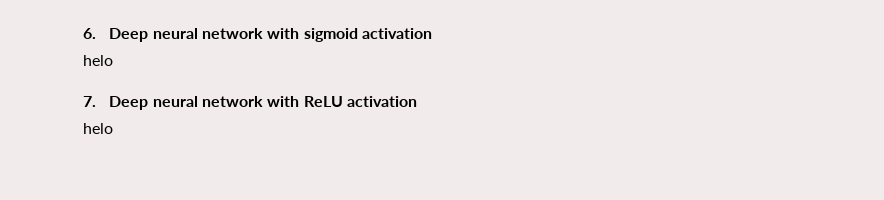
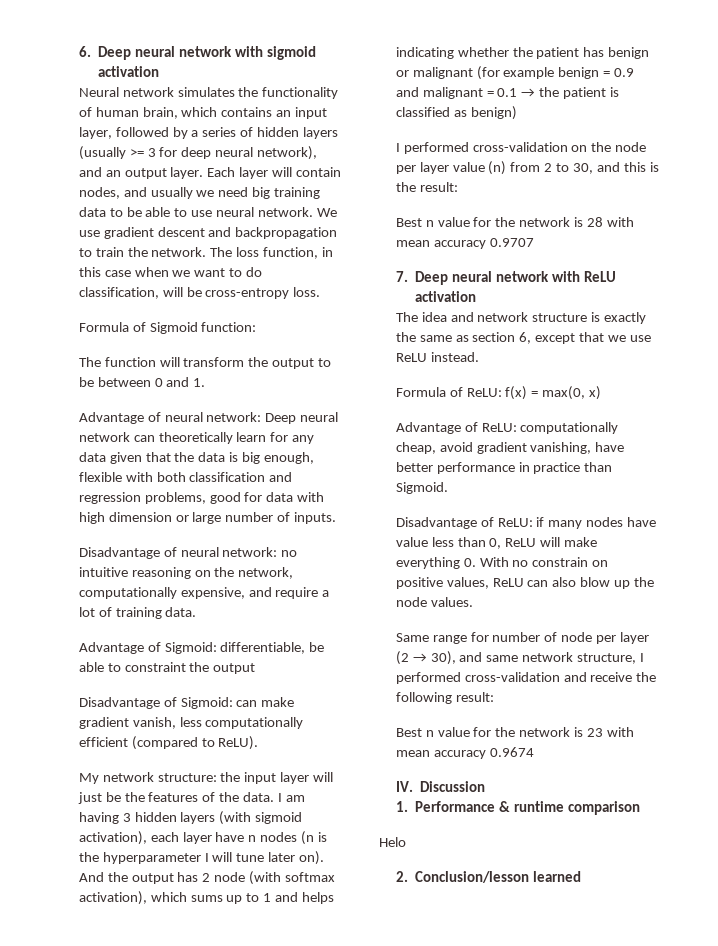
  6. Deep neural network with sigmoid activation
- helo
+ Neural network simulates the functionality of human brain, which contains an input layer, followed by a series of hidden layers (usually >= 3 for deep neural network), and an output layer. Each layer will contain nodes, and usually we need big training data to be able to use neural network. We use gradient descent and backpropagation to train the network. The loss function, in this case when we want to do classification, will be cross-entropy loss.
+ Formula of Sigmoid function:
+ The function will transform the output to be between 0 and 1.
+ Advantage of neural network: Deep neural network can theoretically learn for any data given that the data is big enough, flexible with both classification and regression problems, good for data with high dimension or large number of inputs.
+ Disadvantage of neural network: no intuitive reasoning on the network, computationally expensive, and require a lot of training data.
+ Advantage of Sigmoid: differentiable, be able to constraint the output
+ Disadvantage of Sigmoid: can make gradient vanish, less computationally efficient (compared to ReLU).
+ My network structure: the input layer will just be the features of the data. I am having 3 hidden layers (with sigmoid activation), each layer have n nodes (n is the hyperparameter I will tune later on). And the output has 2 node (with softmax activation), which sums up to 1 and helps indicating whether the patient has benign or malignant (for example benign = 0.9 and malignant = 0.1 → the patient is classified as benign)
+ I performed cross-validation on the node per layer value (n) from 2 to 30, and this is the result:
+ Best n value for the network is 28 with mean accuracy 0.9707
  7. Deep neural network with ReLU activation
- helo
+ The idea and network structure is exactly the same as section 6, except that we use ReLU instead.
+ Formula of ReLU: f(x) = max(0, x)
+ Advantage of ReLU: computationally cheap, avoid gradient vanishing, have better performance in practice than Sigmoid.
+ Disadvantage of ReLU: if many nodes have value less than 0, ReLU will make everything 0. With no constrain on positive values, ReLU can also blow up the node values.
+ Same range for number of node per layer (2 → 30), and same network structure, I performed cross-validation and receive the following result:
+ Best n value for the network is 23 with mean accuracy 0.9674
+ IV. Discussion
+ 1. Performance & runtime comparison
+ Helo
+ 2. Conclusion/lesson learned

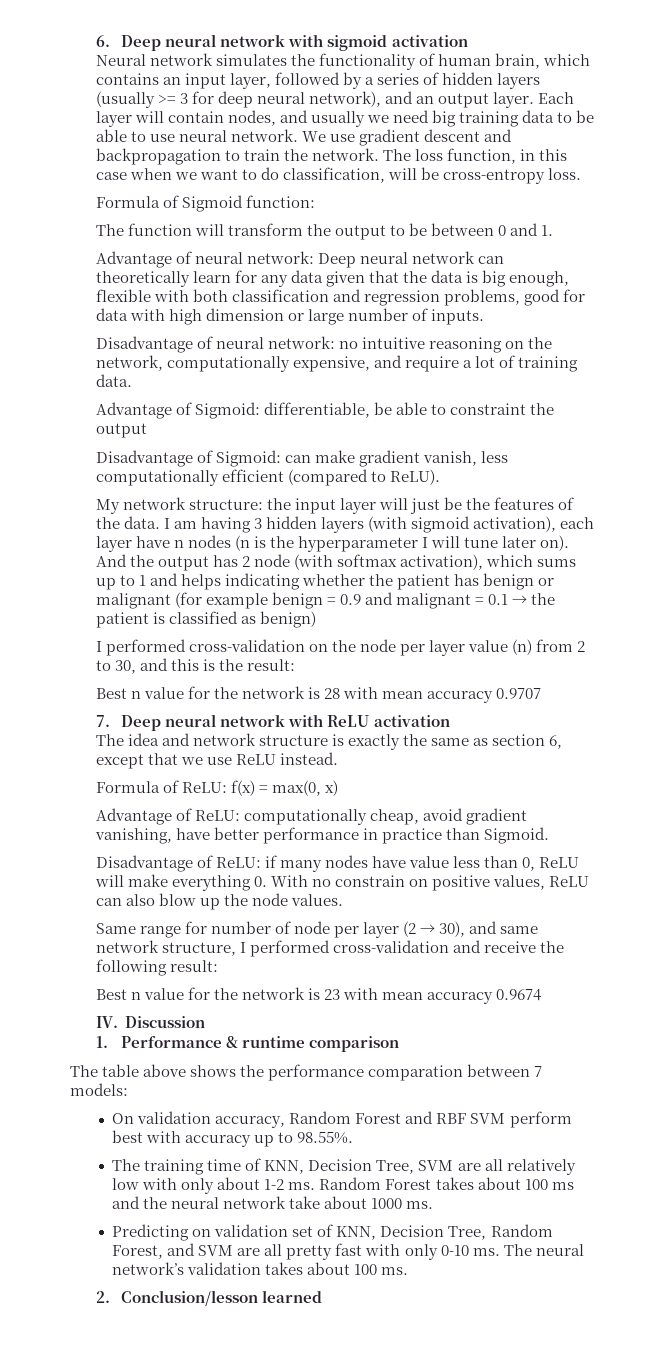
- Helo
+ The table above shows the performance comparation between 7 models:
+ On validation accuracy, Random Forest and RBF SVM perform best with accuracy up to 98.55%.
+ The training time of KNN, Decision Tree, SVM are all relatively low with only about 1-2 ms. Random Forest takes about 100 ms and the neural network take about 1000 ms.
+ Predicting on validation set of KNN, Decision Tree, Random Forest, and SVM are all pretty fast with only 0-10 ms. The neural network’s validation takes about 100 ms.

